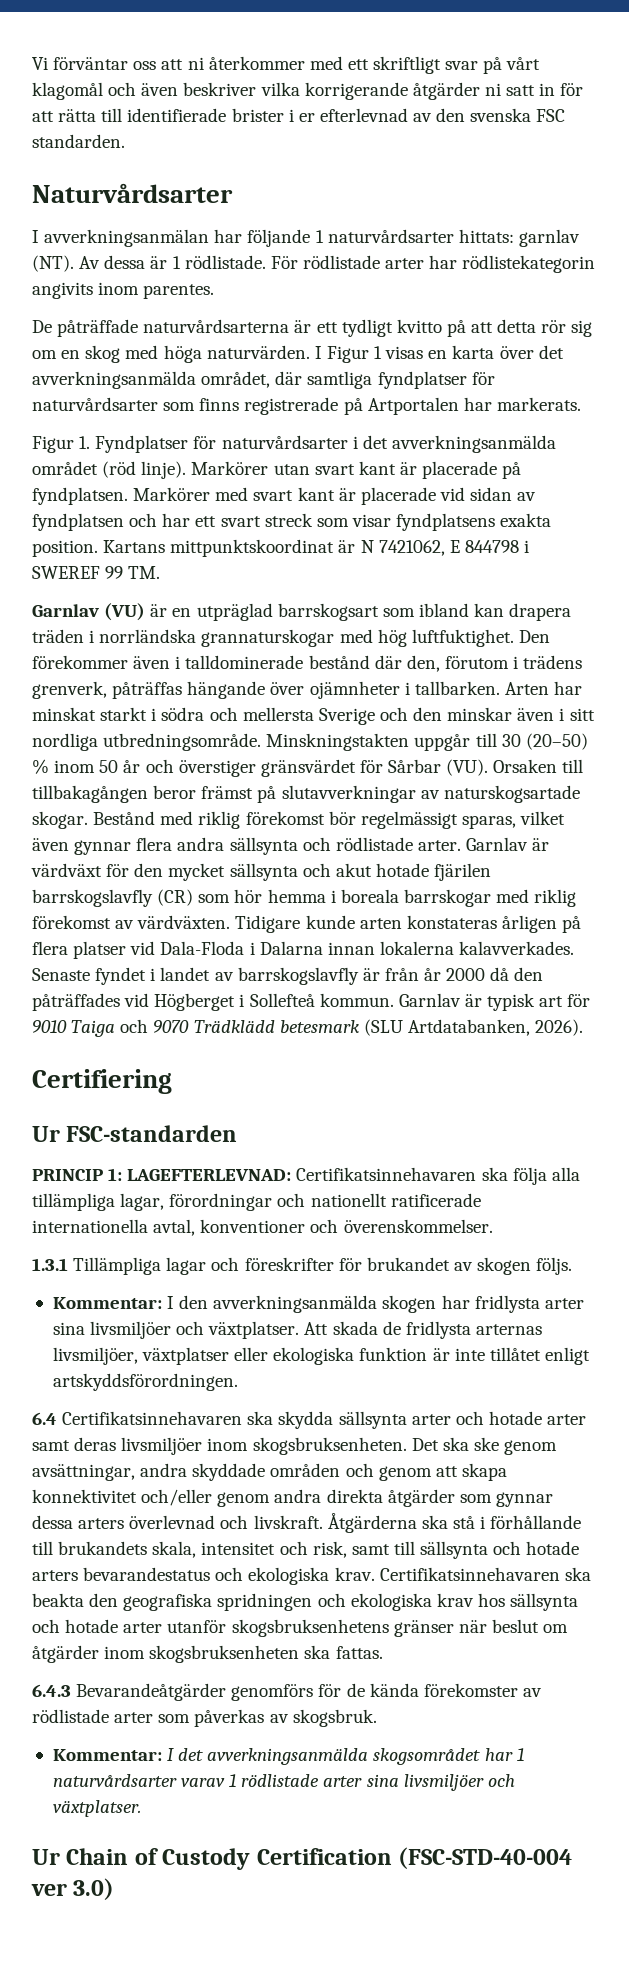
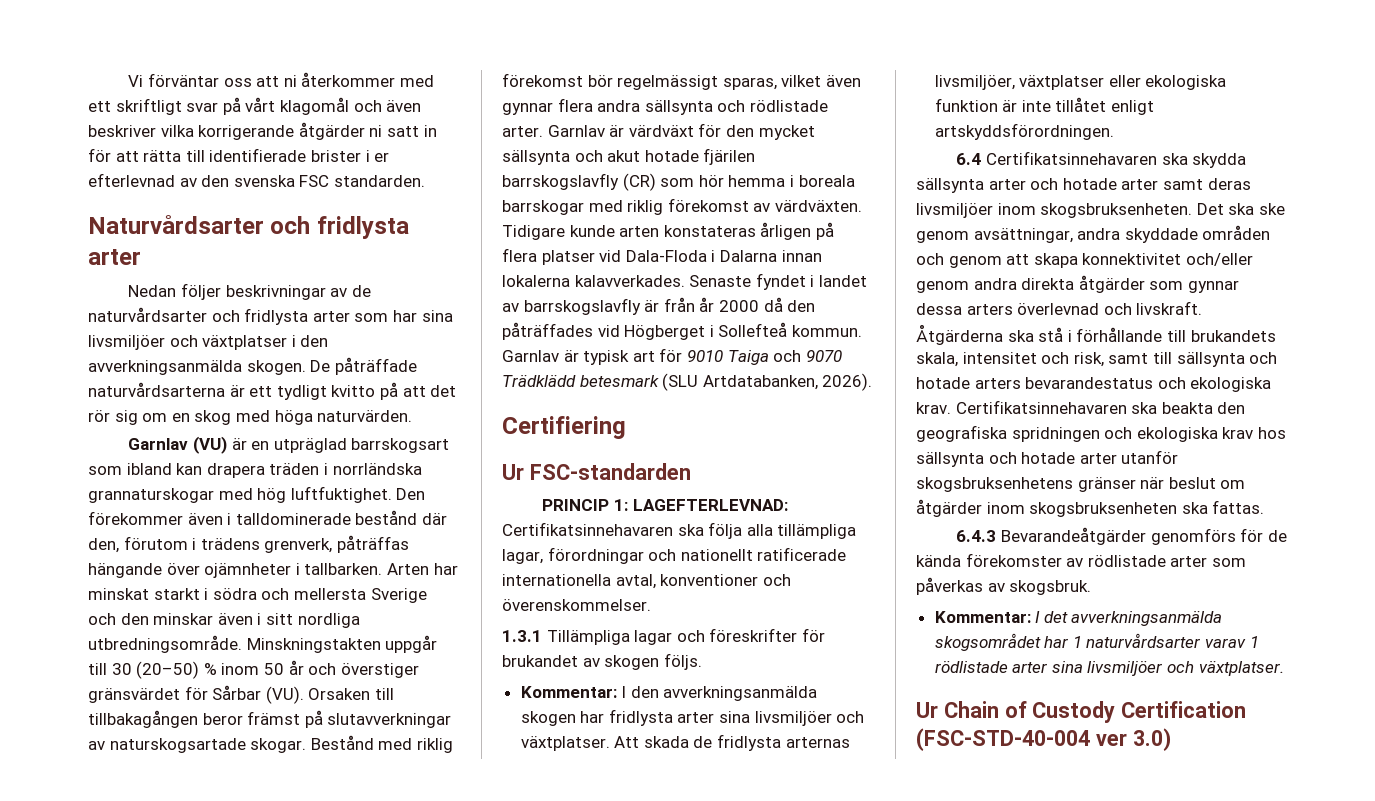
- Naturvårdsarter
- I avverkningsanmälan har följande 1 naturvårdsarter hittats: garnlav (NT). Av dessa är 1 rödlistade. För rödlistade arter har rödlistekategorin angivits inom parentes.
- De påträffade naturvårdsarterna är ett tydligt kvitto på att detta rör sig om en skog med höga naturvärden. I Figur 1 visas en karta över det avverkningsanmälda området, där samtliga fyndplatser för naturvårdsarter som finns registrerade på Artportalen har markerats.
- Figur 1. Fyndplatser för naturvårdsarter i det avverkningsanmälda området (röd linje). Markörer utan svart kant är placerade på fyndplatsen. Markörer med svart kant är placerade vid sidan av fyndplatsen och har ett svart streck som visar fyndplatsens exakta position. Kartans mittpunktskoordinat är N 7421062, E 844798 i SWEREF 99 TM.
+ Naturvårdsarter och fridlysta arter
+ Nedan följer beskrivningar av de naturvårdsarter och fridlysta arter som har sina livsmiljöer och växtplatser i den avverkningsanmälda skogen. De påträffade naturvårdsarterna är ett tydligt kvitto på att det rör sig om en skog med höga naturvärden.

